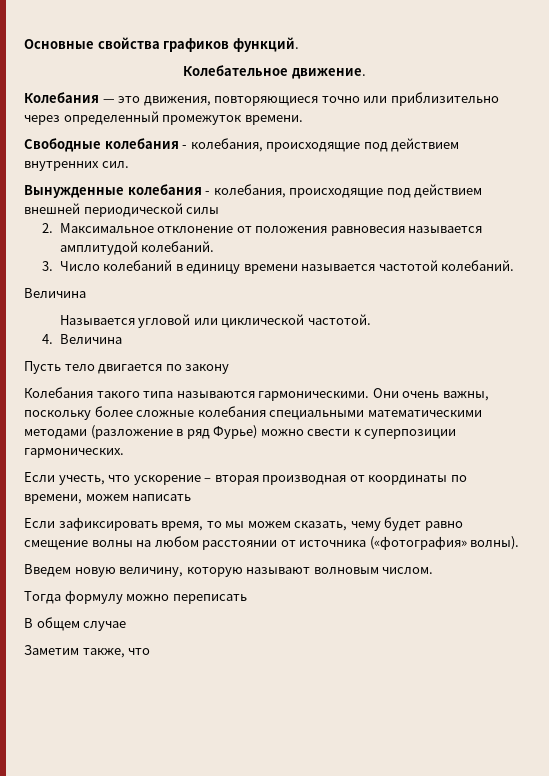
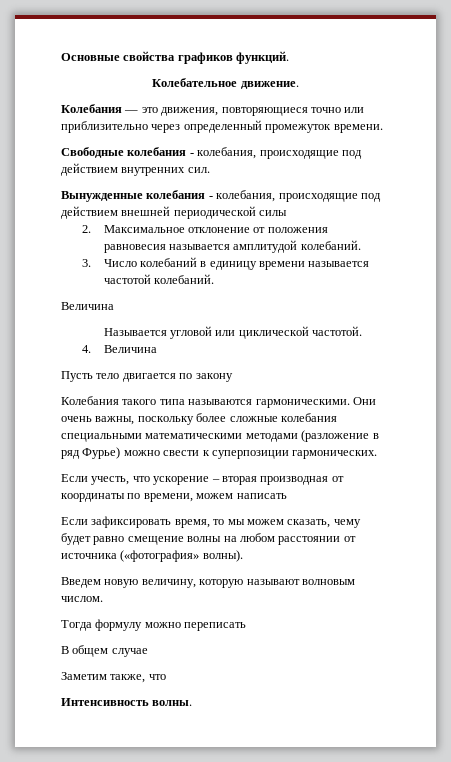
+ Интенсивность волны.

